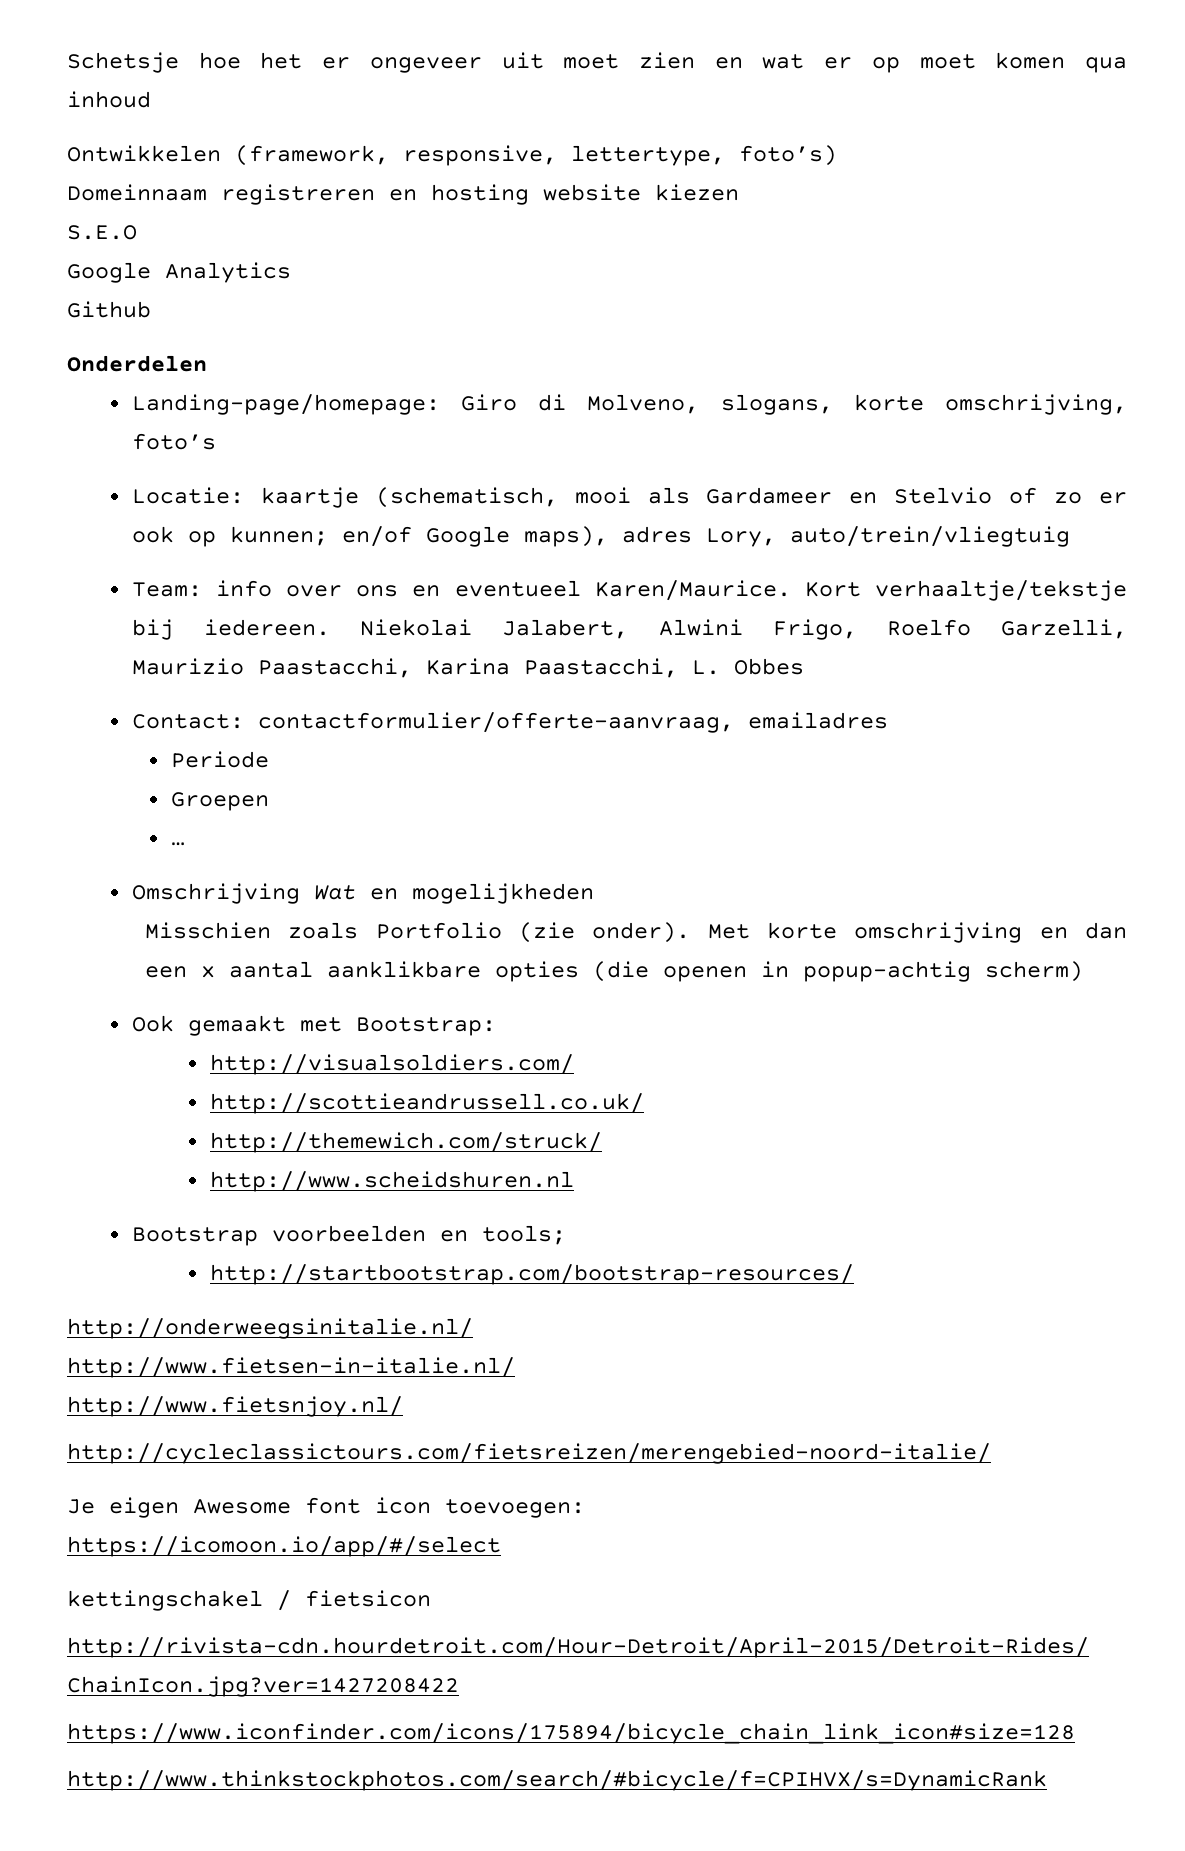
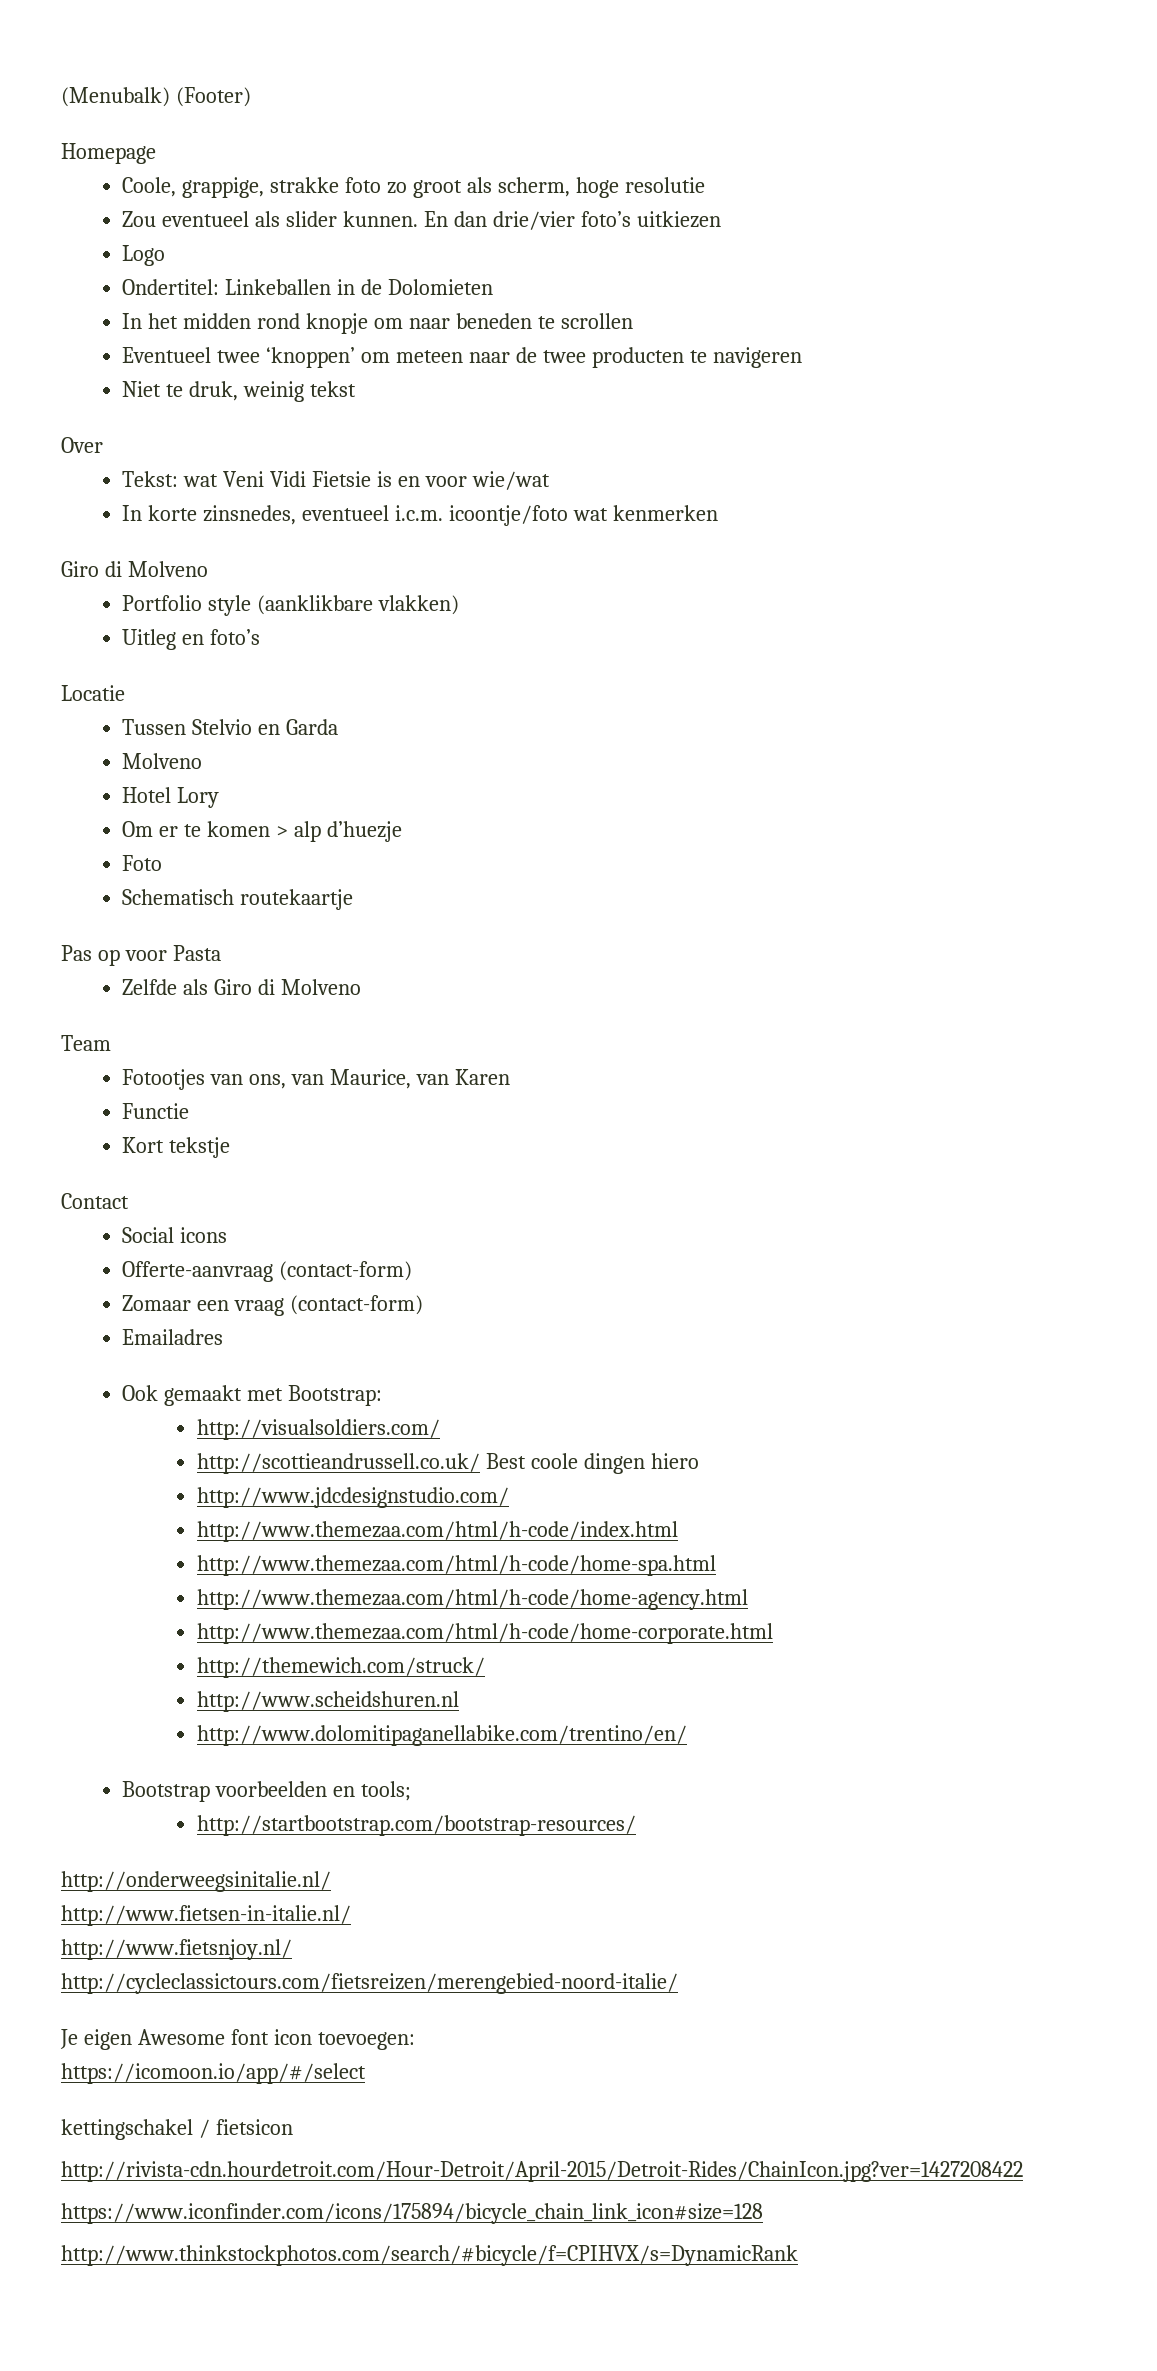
- Schetsje hoe het er ongeveer uit moet zien en wat er op moet komen qua inhoud
- Ontwikkelen (framework, responsive, lettertype, foto’s)
- Domeinnaam registreren en hosting website kiezen
- S.E.O
- Google Analytics
- Github
- Onderdelen
- Landing-page/homepage: Giro di Molveno, slogans, korte omschrijving, foto’s
- Locatie: kaartje (schematisch, mooi als Gardameer en Stelvio of zo er ook op kunnen; en/of Google maps), adres Lory, auto/trein/vliegtuig
- Team: info over ons en eventueel Karen/Maurice. Kort verhaaltje/tekstje bij iedereen. Niekolai Jalabert, Alwini Frigo, Roelfo Garzelli, Maurizio Paastacchi, Karina Paastacchi, L. Obbes
- Contact: contactformulier/offerte-aanvraag, emailadres
- Periode
- Groepen
- …
- Omschrijving Wat en mogelijkheden
- Misschien zoals Portfolio (zie onder). Met korte omschrijving en dan een x aantal aanklikbare opties (die openen in popup-achtig scherm)
+ (Menubalk) (Footer)
+ Homepage
+ Coole, grappige, strakke foto zo groot als scherm, hoge resolutie
+ Zou eventueel als slider kunnen. En dan drie/vier foto’s uitkiezen
+ Logo
+ Ondertitel: Linkeballen in de Dolomieten
+ In het midden rond knopje om naar beneden te scrollen
+ Eventueel twee ‘knoppen’ om meteen naar de twee producten te navigeren
+ Niet te druk, weinig tekst
+ Over
+ Tekst: wat Veni Vidi Fietsie is en voor wie/wat
+ In korte zinsnedes, eventueel i.c.m. icoontje/foto wat kenmerken
+ Giro di Molveno
+ Portfolio style (aanklikbare vlakken)
+ Uitleg en foto’s
+ Locatie
+ Tussen Stelvio en Garda
+ Molveno
+ Hotel Lory
+ Om er te komen > alp d’huezje
+ Foto
+ Schematisch routekaartje
+ Pas op voor Pasta
+ Zelfde als Giro di Molveno
+ Team
+ Fotootjes van ons, van Maurice, van Karen
+ Functie
+ Kort tekstje
+ Contact
+ Social icons
+ Offerte-aanvraag (contact-form)
+ Zomaar een vraag (contact-form)
+ Emailadres
- http://scottieandrussell.co.uk/
+ http://scottieandrussell.co.uk/ Best coole dingen hiero
+ http://www.jdcdesignstudio.com/
+ http://www.themezaa.com/html/h-code/index.html
+ http://www.themezaa.com/html/h-code/home-spa.html
+ http://www.themezaa.com/html/h-code/home-agency.html
+ http://www.themezaa.com/html/h-code/home-corporate.html
+ http://www.dolomitipaganellabike.com/trentino/en/

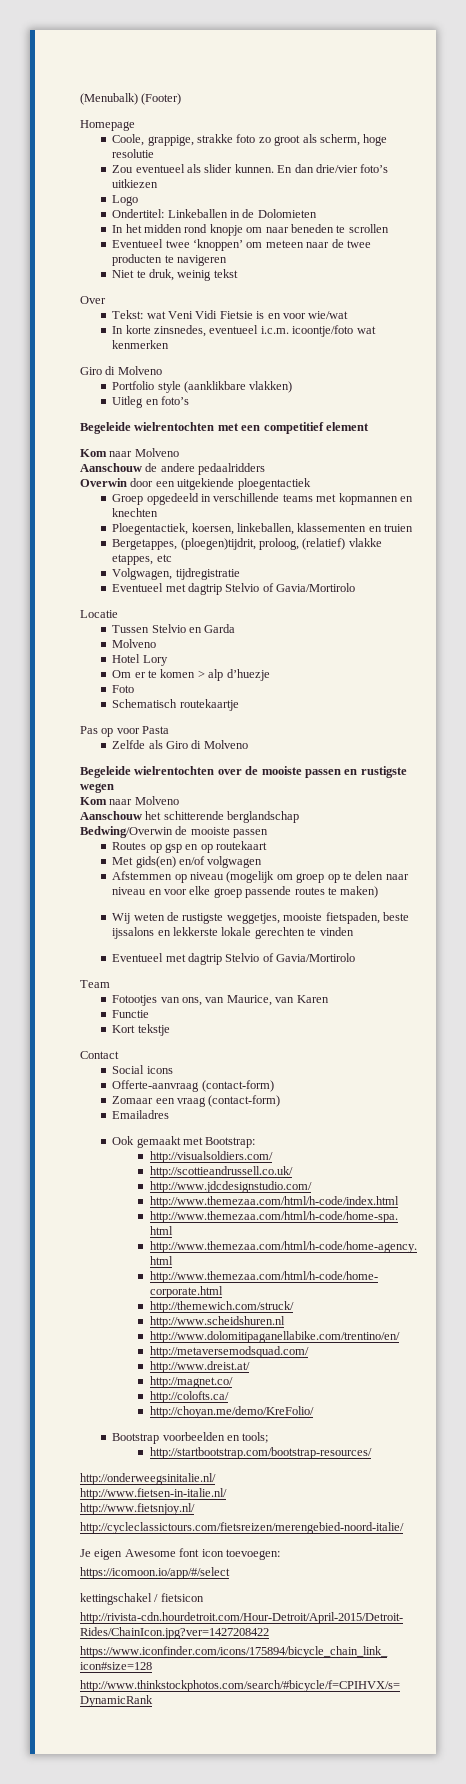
+ Begeleide wielrentochten met een competitief element
+ Kom naar Molveno
+ Aanschouw de andere pedaalridders
+ Overwin door een uitgekiende ploegentactiek
+ Groep opgedeeld in verschillende teams met kopmannen en knechten
+ Ploegentactiek, koersen, linkeballen, klassementen en truien
+ Bergetappes, (ploegen)tijdrit, proloog, (relatief) vlakke etappes, etc
+ Volgwagen, tijdregistratie
+ Eventueel met dagtrip Stelvio of Gavia/Mortirolo
+ Begeleide wielrentochten over de mooiste passen en rustigste wegen
+ Kom naar Molveno
+ Aanschouw het schitterende berglandschap
+ Bedwing/Overwin de mooiste passen
+ Routes op gsp en op routekaart
+ Met gids(en) en/of volgwagen
+ Afstemmen op niveau (mogelijk om groep op te delen naar niveau en voor elke groep passende routes te maken)
+ Wij weten de rustigste weggetjes, mooiste fietspaden, beste ijssalons en lekkerste lokale gerechten te vinden
+ Eventueel met dagtrip Stelvio of Gavia/Mortirolo
- http://scottieandrussell.co.uk/ Best coole dingen hiero
+ http://scottieandrussell.co.uk/
+ http://metaversemodsquad.com/
+ http://www.dreist.at/
+ http://magnet.co/
+ http://colofts.ca/
+ http://choyan.me/demo/KreFolio/

